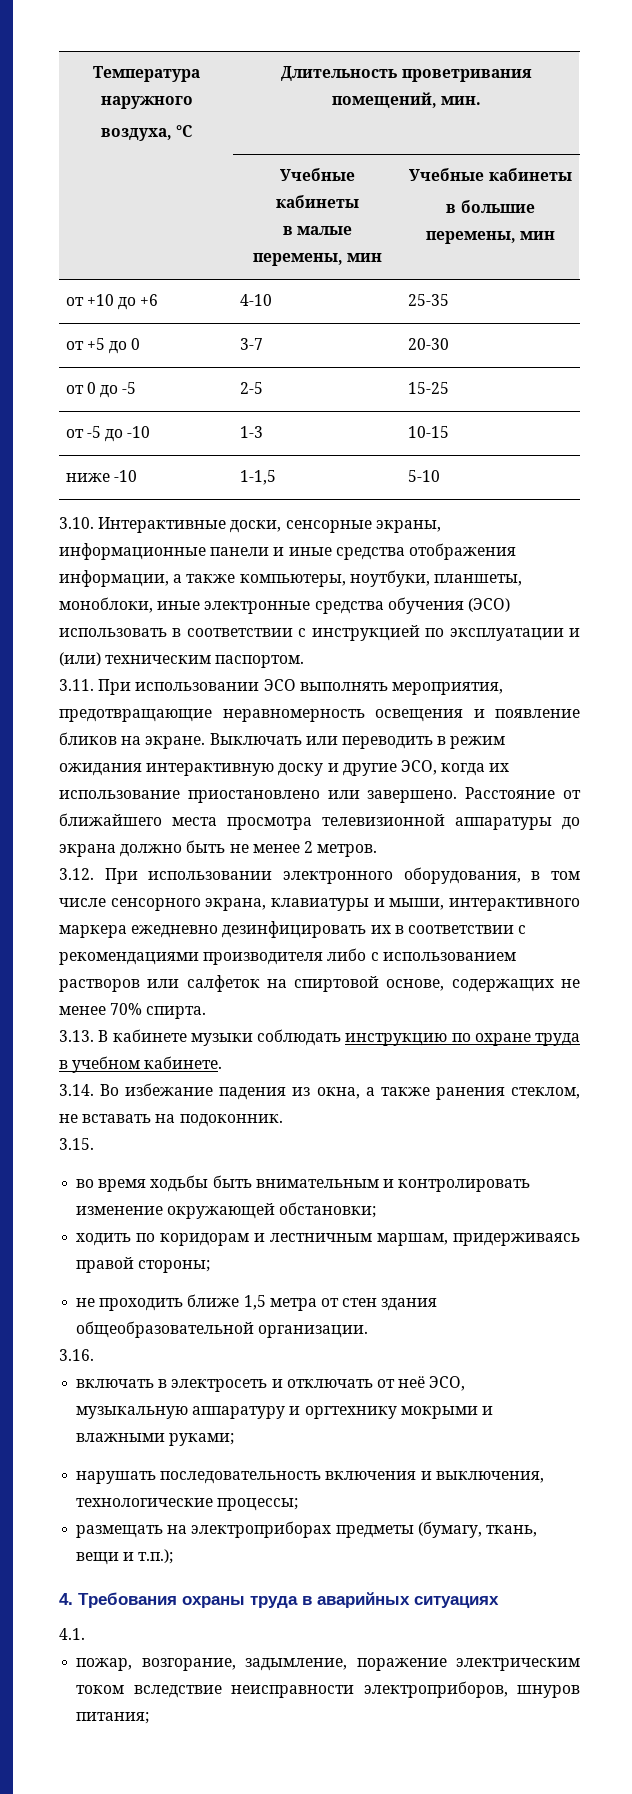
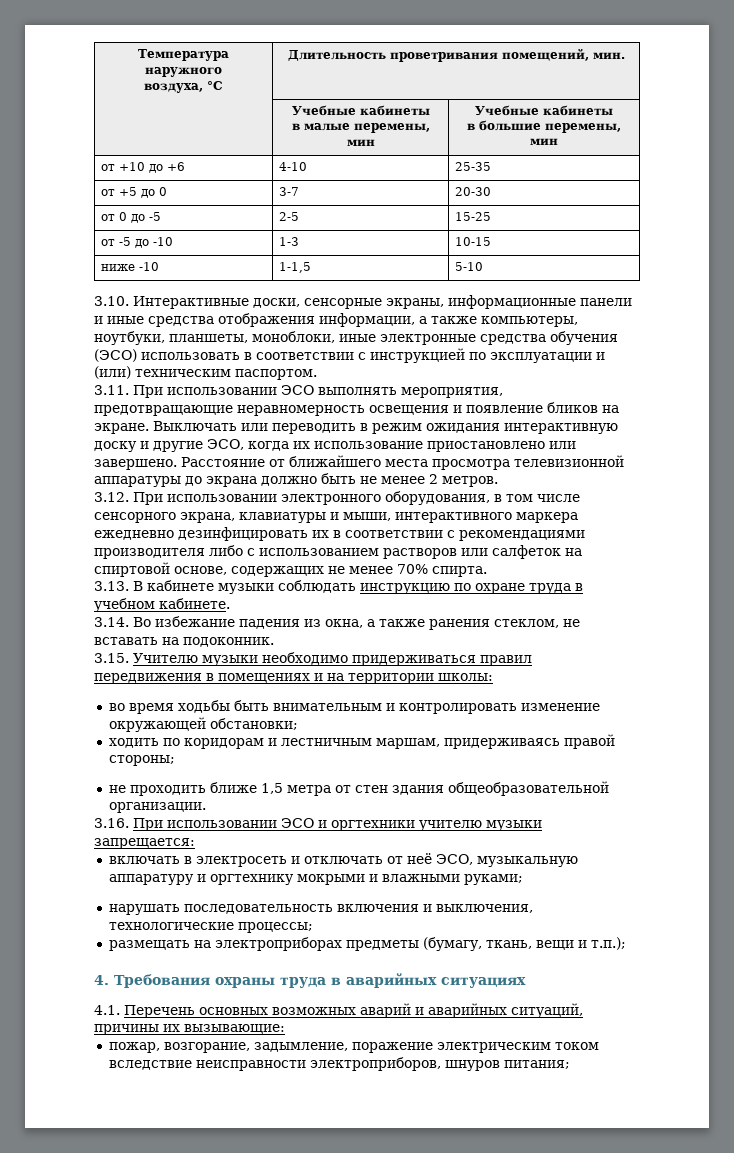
- 3.15.
+ 3.15. Учителю музыки необходимо придерживаться правил передвижения в помещениях и на территории школы:
- 3.16.
+ 3.16. При использовании ЭСО и оргтехники учителю музыки запрещается:
- 4.1.
+ 4.1. Перечень основных возможных аварий и аварийных ситуаций, причины их вызывающие:

